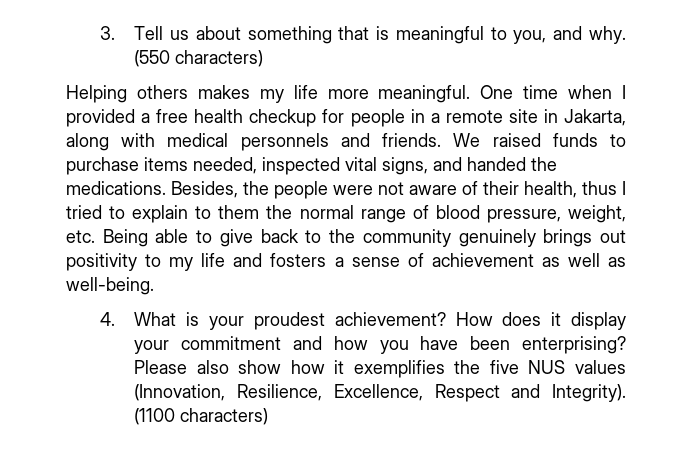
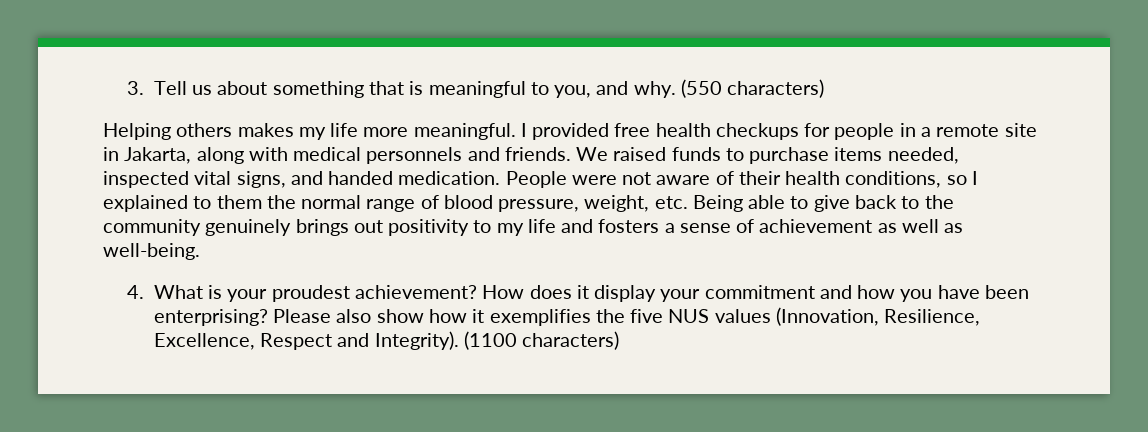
- One time when I provided a free health checkup for people in a remote site in Jakarta, along with medical personnels and friends.
+ I provided free health checkups for people in a remote site in Jakarta, along with medical personnels and friends.
- We raised funds to purchase items needed, inspected vital signs, and handed the medications. Besides, the people were not aware of their health, thus I tried to explain to them the normal range of blood pressure, weight, etc. Being able to give back to the community genuinely brings out positivity to my life and fosters a sense of achievement as well as well-being.
+ We raised funds to purchase items needed, inspected vital signs, and handed medication. People were not aware of their health conditions, so I explained to them the normal range of blood pressure, weight, etc. Being able to give back to the community genuinely brings out positivity to my life and fosters a sense of achievement as well as well-being.

